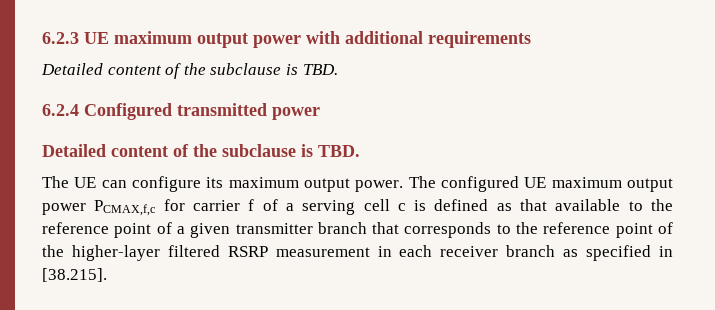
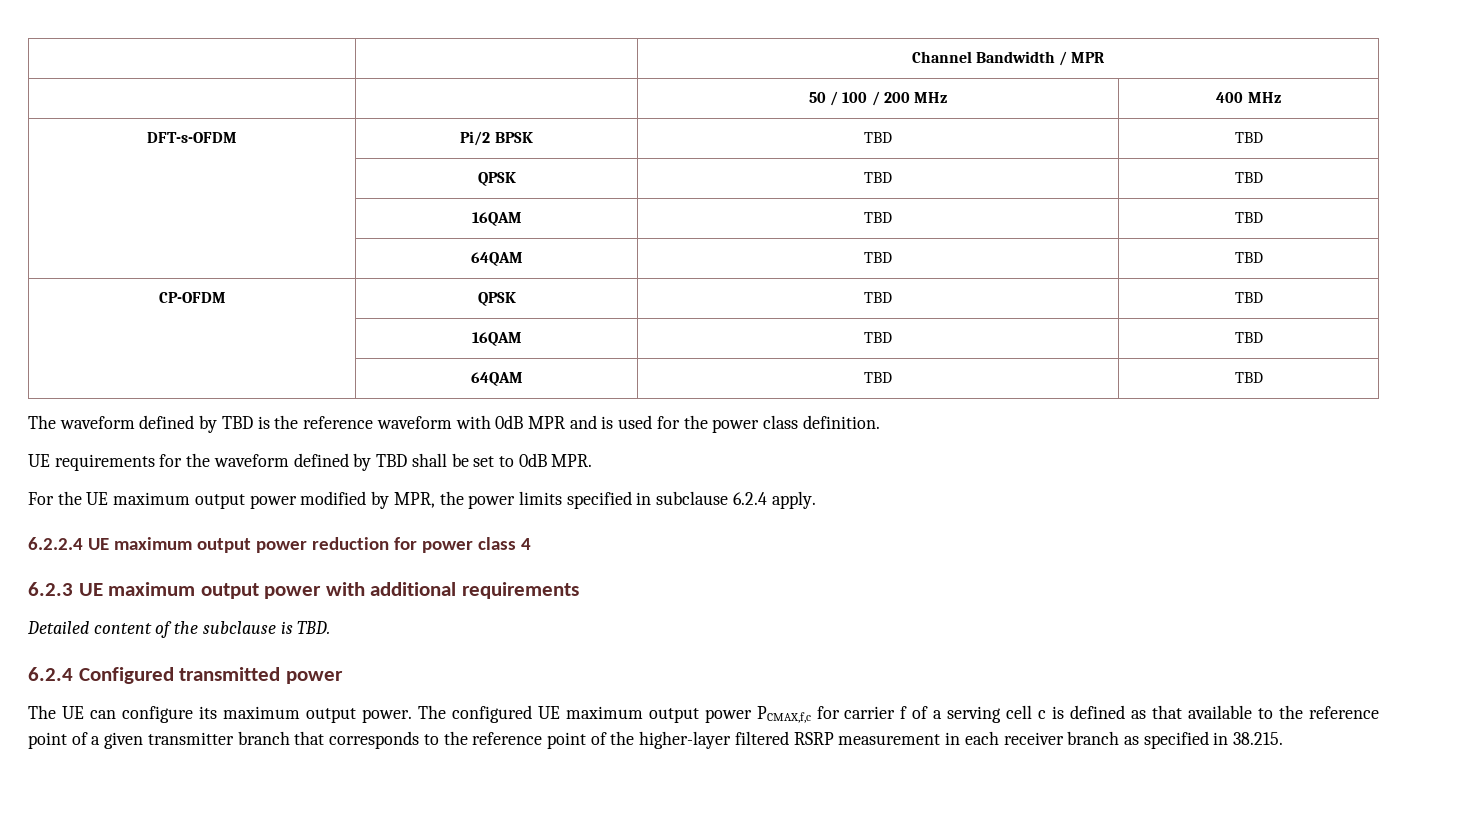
+ | | Channel Bandwidth / MPR
+ | | 50 / 100 / 200 MHz | 400 MHz
+ DFT-s-OFDM | Pi/2 BPSK | TBD | TBD
+ | QPSK | TBD | TBD
+ | 16QAM | TBD | TBD
+ | 64QAM | TBD | TBD
+ CP-OFDM | QPSK | TBD | TBD
+ | 16QAM | TBD | TBD
+ | 64QAM | TBD | TBD
+ The waveform defined by TBD is the reference waveform with 0dB MPR and is used for the power class definition.
+ UE requirements for the waveform defined by TBD shall be set to 0dB MPR.
+ For the UE maximum output power modified by MPR, the power limits specified in subclause 6.2.4 apply.
+ 6.2.2.4 UE maximum output power reduction for power class 4
  6.2.4 Configured transmitted power
- Detailed content of the subclause is TBD.
- The configured UE maximum output power PCMAX,f,c for carrier f of a serving cell c is defined as that available to the reference point of a given transmitter branch that corresponds to the reference point of the higher-layer filtered RSRP measurement in each receiver branch as specified in [38.215].
+ The configured UE maximum output power PCMAX,f,c for carrier f of a serving cell c is defined as that available to the reference point of a given transmitter branch that corresponds to the reference point of the higher-layer filtered RSRP measurement in each receiver branch as specified in 38.215.

